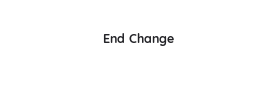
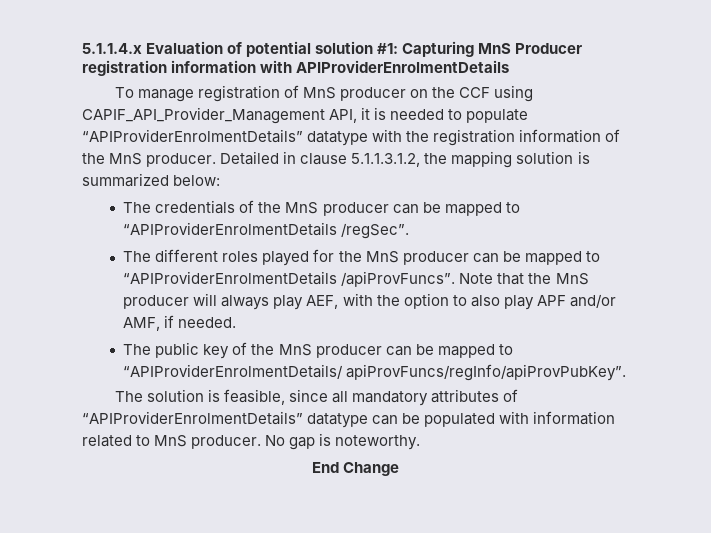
+ 5.1.1.4.x Evaluation of potential solution #1: Capturing MnS Producer registration information with APIProviderEnrolmentDetails
+ To manage registration of MnS producer on the CCF using CAPIF_API_Provider_Management API, it is needed to populate “APIProviderEnrolmentDetails” datatype with the registration information of the MnS producer. Detailed in clause 5.1.1.3.1.2, the mapping solution is summarized below:
+ The credentials of the MnS producer can be mapped to “APIProviderEnrolmentDetails /regSec”.
+ The different roles played for the MnS producer can be mapped to “APIProviderEnrolmentDetails /apiProvFuncs”. Note that the MnS producer will always play AEF, with the option to also play APF and/or AMF, if needed.
+ The public key of the MnS producer can be mapped to “APIProviderEnrolmentDetails/ apiProvFuncs/regInfo/apiProvPubKey”.
+ The solution is feasible, since all mandatory attributes of “APIProviderEnrolmentDetails” datatype can be populated with information related to MnS producer. No gap is noteworthy.

